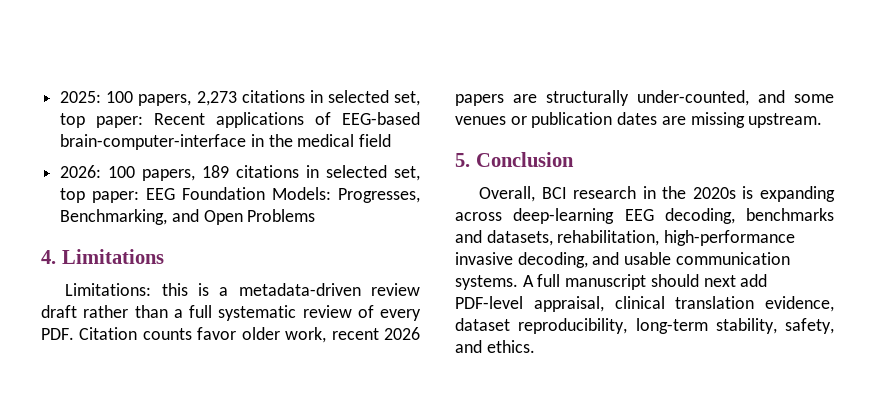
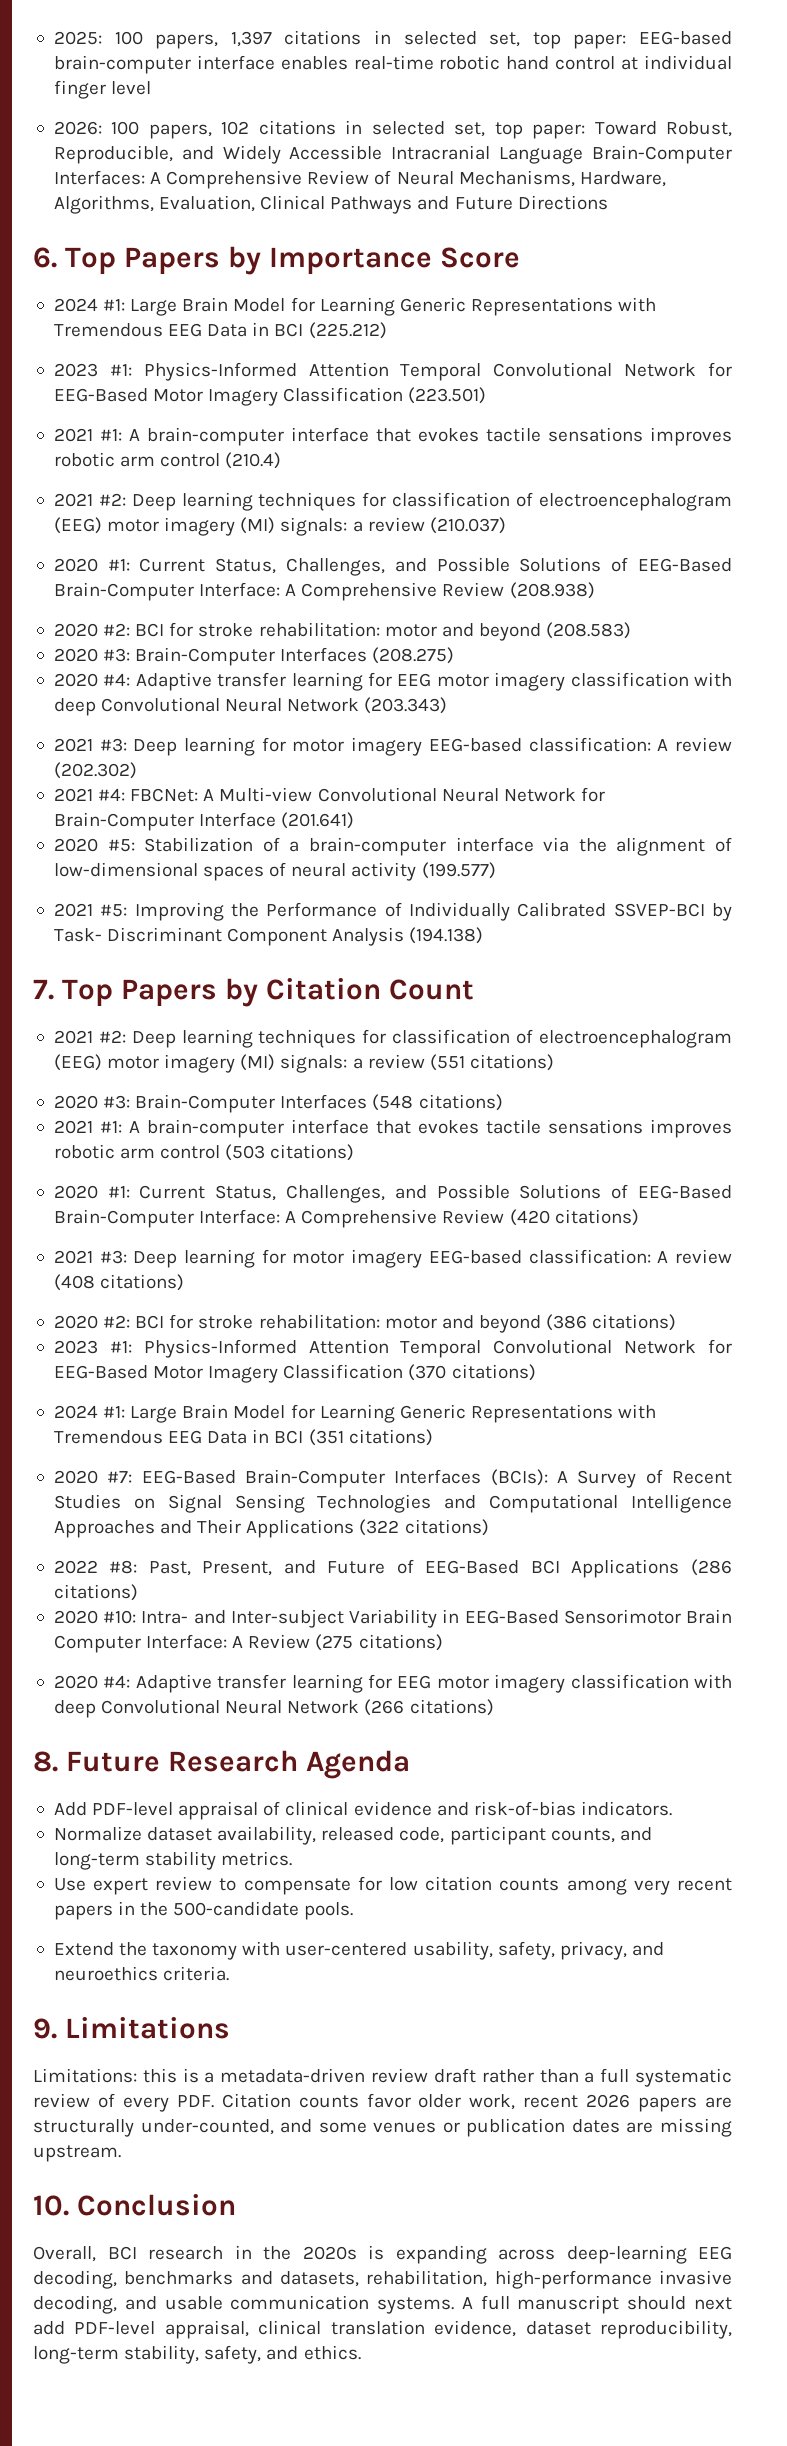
- 2025: 100 papers, 2,273 citations in selected set, top paper: Recent applications of EEG-based brain-computer-interface in the medical field
+ 2025: 100 papers, 1,397 citations in selected set, top paper: EEG-based brain-computer interface enables real-time robotic hand control at individual finger level
- 2026: 100 papers, 189 citations in selected set, top paper: EEG Foundation Models: Progresses, Benchmarking, and Open Problems
- 4. Limitations
+ 2026: 100 papers, 102 citations in selected set, top paper: Toward Robust, Reproducible, and Widely Accessible Intracranial Language Brain-Computer Interfaces: A Comprehensive Review of Neural Mechanisms, Hardware, Algorithms, Evaluation, Clinical Pathways and Future Directions
+ 6. Top Papers by Importance Score
+ 2024 #1: Large Brain Model for Learning Generic Representations with Tremendous EEG Data in BCI (225.212)
+ 2023 #1: Physics-Informed Attention Temporal Convolutional Network for EEG-Based Motor Imagery Classification (223.501)
+ 2021 #1: A brain-computer interface that evokes tactile sensations improves robotic arm control (210.4)
+ 2021 #2: Deep learning techniques for classification of electroencephalogram (EEG) motor imagery (MI) signals: a review (210.037)
+ 2020 #1: Current Status, Challenges, and Possible Solutions of EEG-Based Brain-Computer Interface: A Comprehensive Review (208.938)
+ 2020 #2: BCI for stroke rehabilitation: motor and beyond (208.583)
+ 2020 #3: Brain-Computer Interfaces (208.275)
+ 2020 #4: Adaptive transfer learning for EEG motor imagery classification with deep Convolutional Neural Network (203.343)
+ 2021 #3: Deep learning for motor imagery EEG-based classification: A review (202.302)
+ 2021 #4: FBCNet: A Multi-view Convolutional Neural Network for Brain-Computer Interface (201.641)
+ 2020 #5: Stabilization of a brain-computer interface via the alignment of low-dimensional spaces of neural activity (199.577)
+ 2021 #5: Improving the Performance of Individually Calibrated SSVEP-BCI by Task- Discriminant Component Analysis (194.138)
+ 7. Top Papers by Citation Count
+ 2021 #2: Deep learning techniques for classification of electroencephalogram (EEG) motor imagery (MI) signals: a review (551 citations)
+ 2020 #3: Brain-Computer Interfaces (548 citations)
+ 2021 #1: A brain-computer interface that evokes tactile sensations improves robotic arm control (503 citations)
+ 2020 #1: Current Status, Challenges, and Possible Solutions of EEG-Based Brain-Computer Interface: A Comprehensive Review (420 citations)
+ 2021 #3: Deep learning for motor imagery EEG-based classification: A review (408 citations)
+ 2020 #2: BCI for stroke rehabilitation: motor and beyond (386 citations)
+ 2023 #1: Physics-Informed Attention Temporal Convolutional Network for EEG-Based Motor Imagery Classification (370 citations)
+ 2024 #1: Large Brain Model for Learning Generic Representations with Tremendous EEG Data in BCI (351 citations)
+ 2020 #7: EEG-Based Brain-Computer Interfaces (BCIs): A Survey of Recent Studies on Signal Sensing Technologies and Computational Intelligence Approaches and Their Applications (322 citations)
+ 2022 #8: Past, Present, and Future of EEG-Based BCI Applications (286 citations)
+ 2020 #10: Intra- and Inter-subject Variability in EEG-Based Sensorimotor Brain Computer Interface: A Review (275 citations)
+ 2020 #4: Adaptive transfer learning for EEG motor imagery classification with deep Convolutional Neural Network (266 citations)
+ 8. Future Research Agenda
+ Add PDF-level appraisal of clinical evidence and risk-of-bias indicators.
+ Normalize dataset availability, released code, participant counts, and long-term stability metrics.
+ Use expert review to compensate for low citation counts among very recent papers in the 500-candidate pools.
+ Extend the taxonomy with user-centered usability, safety, privacy, and neuroethics criteria.
+ 9. Limitations
- 5. Conclusion
+ 10. Conclusion

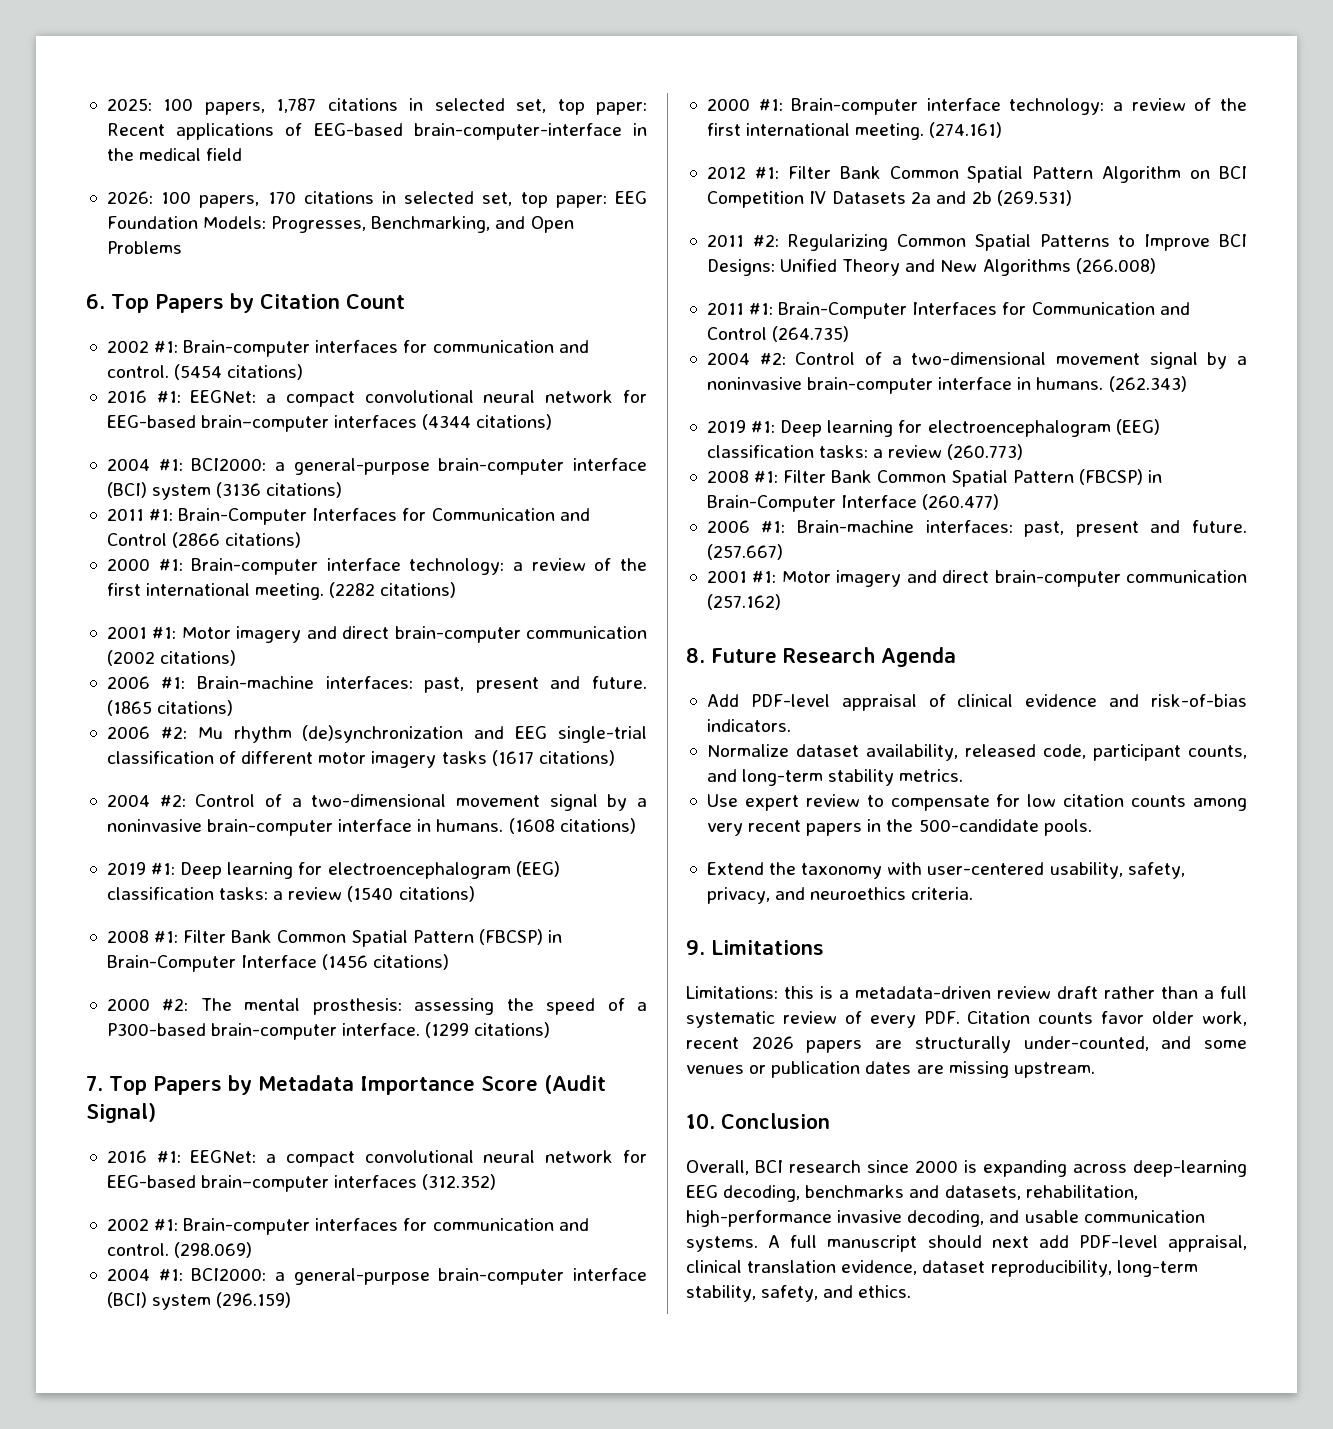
- 2025: 100 papers, 1,397 citations in selected set, top paper: EEG-based brain-computer interface enables real-time robotic hand control at individual finger level
+ 2025: 100 papers, 1,787 citations in selected set, top paper: Recent applications of EEG-based brain-computer-interface in the medical field
- 2026: 100 papers, 102 citations in selected set, top paper: Toward Robust, Reproducible, and Widely Accessible Intracranial Language Brain-Computer Interfaces: A Comprehensive Review of Neural Mechanisms, Hardware, Algorithms, Evaluation, Clinical Pathways and Future Directions
- 6. Top Papers by Importance Score
- 2024 #1: Large Brain Model for Learning Generic Representations with Tremendous EEG Data in BCI (225.212)
- 2023 #1: Physics-Informed Attention Temporal Convolutional Network for EEG-Based Motor Imagery Classification (223.501)
- 2021 #1: A brain-computer interface that evokes tactile sensations improves robotic arm control (210.4)
- 2021 #2: Deep learning techniques for classification of electroencephalogram (EEG) motor imagery (MI) signals: a review (210.037)
- 2020 #1: Current Status, Challenges, and Possible Solutions of EEG-Based Brain-Computer Interface: A Comprehensive Review (208.938)
- 2020 #2: BCI for stroke rehabilitation: motor and beyond (208.583)
- 2020 #3: Brain-Computer Interfaces (208.275)
- 2020 #4: Adaptive transfer learning for EEG motor imagery classification with deep Convolutional Neural Network (203.343)
- 2021 #3: Deep learning for motor imagery EEG-based classification: A review (202.302)
- 2021 #4: FBCNet: A Multi-view Convolutional Neural Network for Brain-Computer Interface (201.641)
- 2020 #5: Stabilization of a brain-computer interface via the alignment of low-dimensional spaces of neural activity (199.577)
- 2021 #5: Improving the Performance of Individually Calibrated SSVEP-BCI by Task- Discriminant Component Analysis (194.138)
- 7. Top Papers by Citation Count
- 2021 #2: Deep learning techniques for classification of electroencephalogram (EEG) motor imagery (MI) signals: a review (551 citations)
- 2020 #3: Brain-Computer Interfaces (548 citations)
- 2021 #1: A brain-computer interface that evokes tactile sensations improves robotic arm control (503 citations)
- 2020 #1: Current Status, Challenges, and Possible Solutions of EEG-Based Brain-Computer Interface: A Comprehensive Review (420 citations)
- 2021 #3: Deep learning for motor imagery EEG-based classification: A review (408 citations)
- 2020 #2: BCI for stroke rehabilitation: motor and beyond (386 citations)
- 2023 #1: Physics-Informed Attention Temporal Convolutional Network for EEG-Based Motor Imagery Classification (370 citations)
- 2024 #1: Large Brain Model for Learning Generic Representations with Tremendous EEG Data in BCI (351 citations)
- 2020 #7: EEG-Based Brain-Computer Interfaces (BCIs): A Survey of Recent Studies on Signal Sensing Technologies and Computational Intelligence Approaches and Their Applications (322 citations)
- 2022 #8: Past, Present, and Future of EEG-Based BCI Applications (286 citations)
- 2020 #10: Intra- and Inter-subject Variability in EEG-Based Sensorimotor Brain Computer Interface: A Review (275 citations)
- 2020 #4: Adaptive transfer learning for EEG motor imagery classification with deep Convolutional Neural Network (266 citations)
+ 2026: 100 papers, 170 citations in selected set, top paper: EEG Foundation Models: Progresses, Benchmarking, and Open Problems
+ 6. Top Papers by Citation Count
+ 2002 #1: Brain-computer interfaces for communication and control. (5454 citations)
+ 2016 #1: EEGNet: a compact convolutional neural network for EEG-based brain–computer interfaces (4344 citations)
+ 2004 #1: BCI2000: a general-purpose brain-computer interface (BCI) system (3136 citations)
+ 2011 #1: Brain-Computer Interfaces for Communication and Control (2866 citations)
+ 2000 #1: Brain-computer interface technology: a review of the first international meeting. (2282 citations)
+ 2001 #1: Motor imagery and direct brain-computer communication (2002 citations)
+ 2006 #1: Brain-machine interfaces: past, present and future. (1865 citations)
+ 2006 #2: Mu rhythm (de)synchronization and EEG single-trial classification of different motor imagery tasks (1617 citations)
+ 2004 #2: Control of a two-dimensional movement signal by a noninvasive brain-computer interface in humans. (1608 citations)
+ 2019 #1: Deep learning for electroencephalogram (EEG) classification tasks: a review (1540 citations)
+ 2008 #1: Filter Bank Common Spatial Pattern (FBCSP) in Brain-Computer Interface (1456 citations)
+ 2000 #2: The mental prosthesis: assessing the speed of a P300-based brain-computer interface. (1299 citations)
+ 7. Top Papers by Metadata Importance Score (Audit Signal)
+ 2016 #1: EEGNet: a compact convolutional neural network for EEG-based brain–computer interfaces (312.352)
+ 2002 #1: Brain-computer interfaces for communication and control. (298.069)
+ 2004 #1: BCI2000: a general-purpose brain-computer interface (BCI) system (296.159)
+ 2000 #1: Brain-computer interface technology: a review of the first international meeting. (274.161)
+ 2012 #1: Filter Bank Common Spatial Pattern Algorithm on BCI Competition IV Datasets 2a and 2b (269.531)
+ 2011 #2: Regularizing Common Spatial Patterns to Improve BCI Designs: Unified Theory and New Algorithms (266.008)
+ 2011 #1: Brain-Computer Interfaces for Communication and Control (264.735)
+ 2004 #2: Control of a two-dimensional movement signal by a noninvasive brain-computer interface in humans. (262.343)
+ 2019 #1: Deep learning for electroencephalogram (EEG) classification tasks: a review (260.773)
+ 2008 #1: Filter Bank Common Spatial Pattern (FBCSP) in Brain-Computer Interface (260.477)
+ 2006 #1: Brain-machine interfaces: past, present and future. (257.667)
+ 2001 #1: Motor imagery and direct brain-computer communication (257.162)
- Overall, BCI research in the 2020s is expanding across deep-learning EEG decoding, benchmarks and datasets, rehabilitation, high-performance invasive decoding, and usable communication systems.
+ Overall, BCI research since 2000 is expanding across deep-learning EEG decoding, benchmarks and datasets, rehabilitation, high-performance invasive decoding, and usable communication systems.

